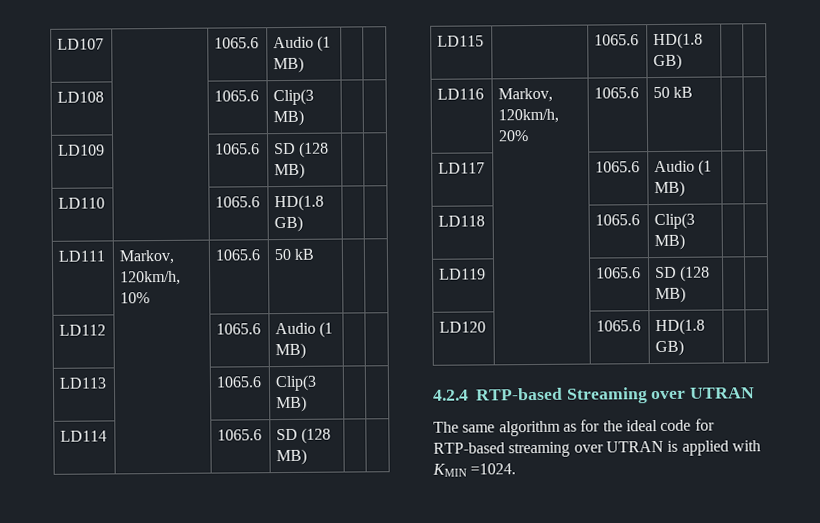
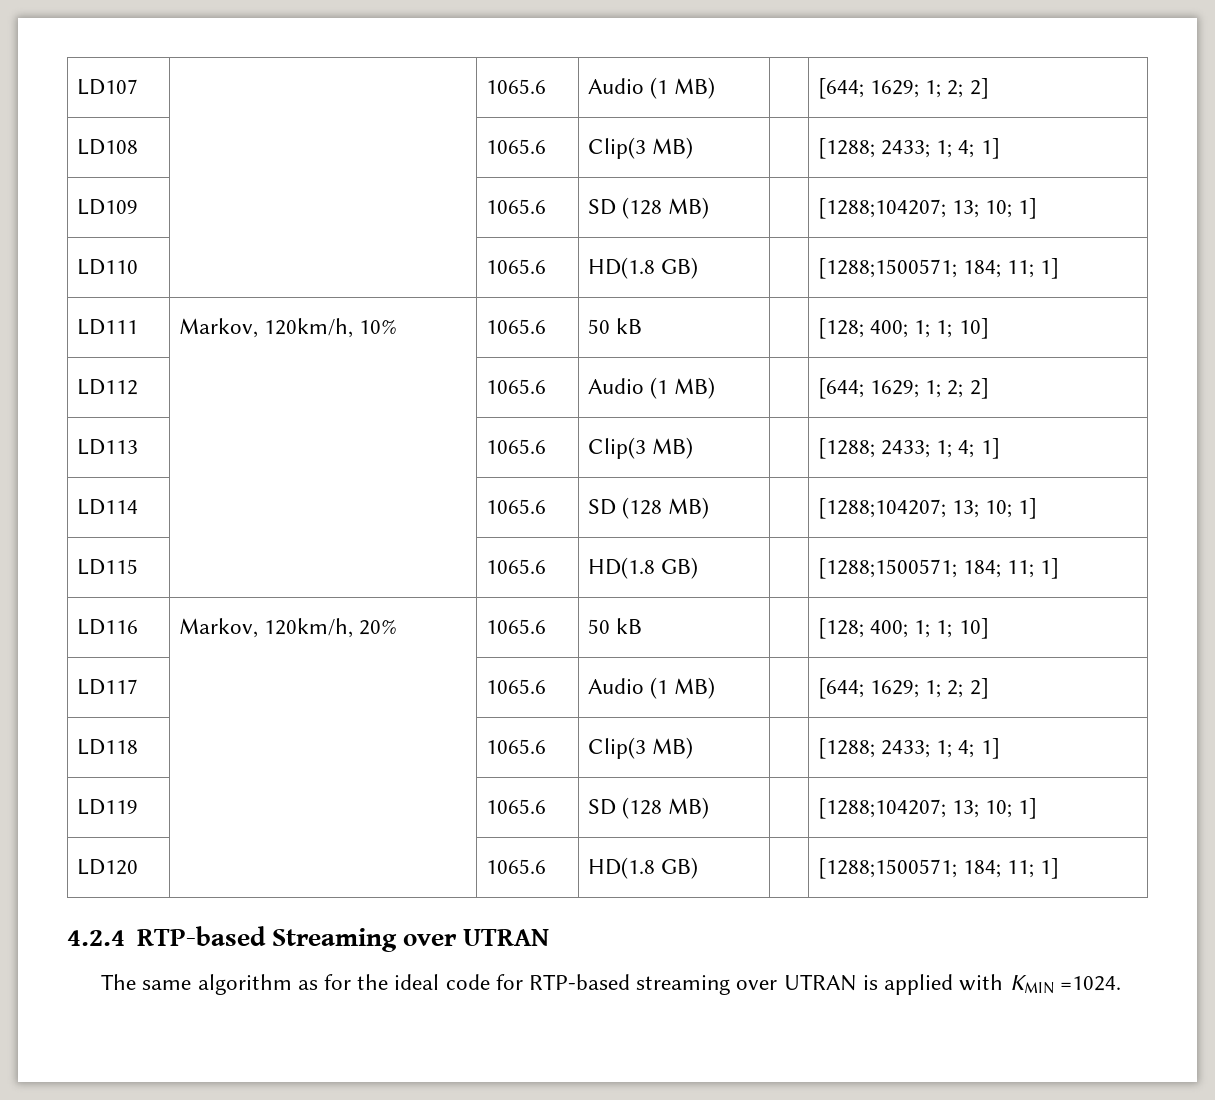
- LD107 | | 1065.6 | Audio (1 MB) | |
+ LD107 | | 1065.6 | Audio (1 MB) | | [644; 1629; 1; 2; 2]
- LD108 | | 1065.6 | Clip(3 MB) | |
+ LD108 | | 1065.6 | Clip(3 MB) | | [1288; 2433; 1; 4; 1]
- LD109 | | 1065.6 | SD (128 MB) | |
+ LD109 | | 1065.6 | SD (128 MB) | | [1288;104207; 13; 10; 1]
- LD110 | | 1065.6 | HD(1.8 GB) | |
+ LD110 | | 1065.6 | HD(1.8 GB) | | [1288;1500571; 184; 11; 1]
- LD111 | Markov, 120km/h, 10% | 1065.6 | 50 kB | |
+ LD111 | Markov, 120km/h, 10% | 1065.6 | 50 kB | | [128; 400; 1; 1; 10]
- LD112 | | 1065.6 | Audio (1 MB) | |
+ LD112 | | 1065.6 | Audio (1 MB) | | [644; 1629; 1; 2; 2]
- LD113 | | 1065.6 | Clip(3 MB) | |
+ LD113 | | 1065.6 | Clip(3 MB) | | [1288; 2433; 1; 4; 1]
- LD114 | | 1065.6 | SD (128 MB) | |
+ LD114 | | 1065.6 | SD (128 MB) | | [1288;104207; 13; 10; 1]
- LD115 | | 1065.6 | HD(1.8 GB) | |
+ LD115 | | 1065.6 | HD(1.8 GB) | | [1288;1500571; 184; 11; 1]
- LD116 | Markov, 120km/h, 20% | 1065.6 | 50 kB | |
+ LD116 | Markov, 120km/h, 20% | 1065.6 | 50 kB | | [128; 400; 1; 1; 10]
- LD117 | | 1065.6 | Audio (1 MB) | |
+ LD117 | | 1065.6 | Audio (1 MB) | | [644; 1629; 1; 2; 2]
- LD118 | | 1065.6 | Clip(3 MB) | |
+ LD118 | | 1065.6 | Clip(3 MB) | | [1288; 2433; 1; 4; 1]
- LD119 | | 1065.6 | SD (128 MB) | |
+ LD119 | | 1065.6 | SD (128 MB) | | [1288;104207; 13; 10; 1]
- LD120 | | 1065.6 | HD(1.8 GB) | |
+ LD120 | | 1065.6 | HD(1.8 GB) | | [1288;1500571; 184; 11; 1]

